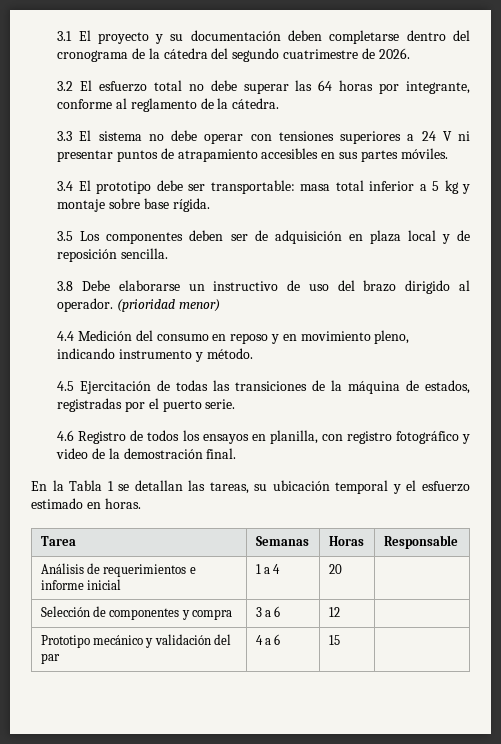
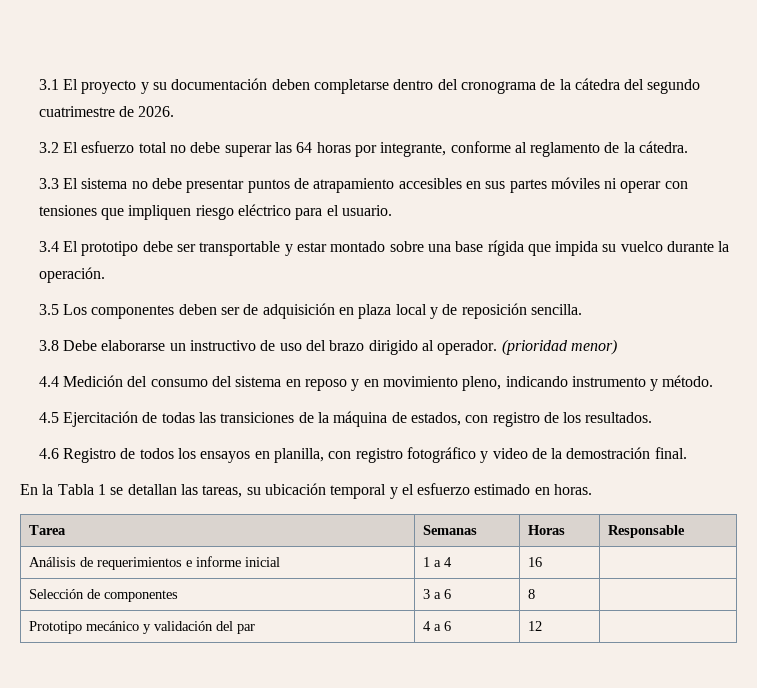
- 3.3 El sistema no debe operar con tensiones superiores a 24 V ni presentar puntos de atrapamiento accesibles en sus partes móviles.
+ 3.3 El sistema no debe presentar puntos de atrapamiento accesibles en sus partes móviles ni operar con tensiones que impliquen riesgo eléctrico para el usuario.
- 3.4 El prototipo debe ser transportable: masa total inferior a 5 kg y montaje sobre base rígida.
+ 3.4 El prototipo debe ser transportable y estar montado sobre una base rígida que impida su vuelco durante la operación.
- 4.4 Medición del consumo en reposo y en movimiento pleno, indicando instrumento y método.
+ 4.4 Medición del consumo del sistema en reposo y en movimiento pleno, indicando instrumento y método.
- 4.5 Ejercitación de todas las transiciones de la máquina de estados, registradas por el puerto serie.
+ 4.5 Ejercitación de todas las transiciones de la máquina de estados, con registro de los resultados.
- Análisis de requerimientos e informe inicial | 1 a 4 | 20 |
+ Análisis de requerimientos e informe inicial | 1 a 4 | 16 |
- Selección de componentes y compra | 3 a 6 | 12 |
+ Selección de componentes | 3 a 6 | 8 |
- Prototipo mecánico y validación del par | 4 a 6 | 15 |
+ Prototipo mecánico y validación del par | 4 a 6 | 12 |

